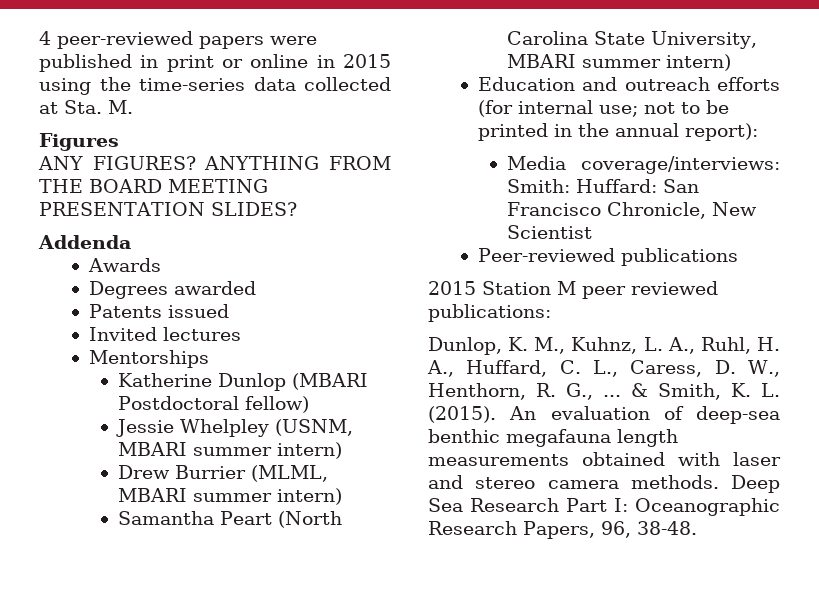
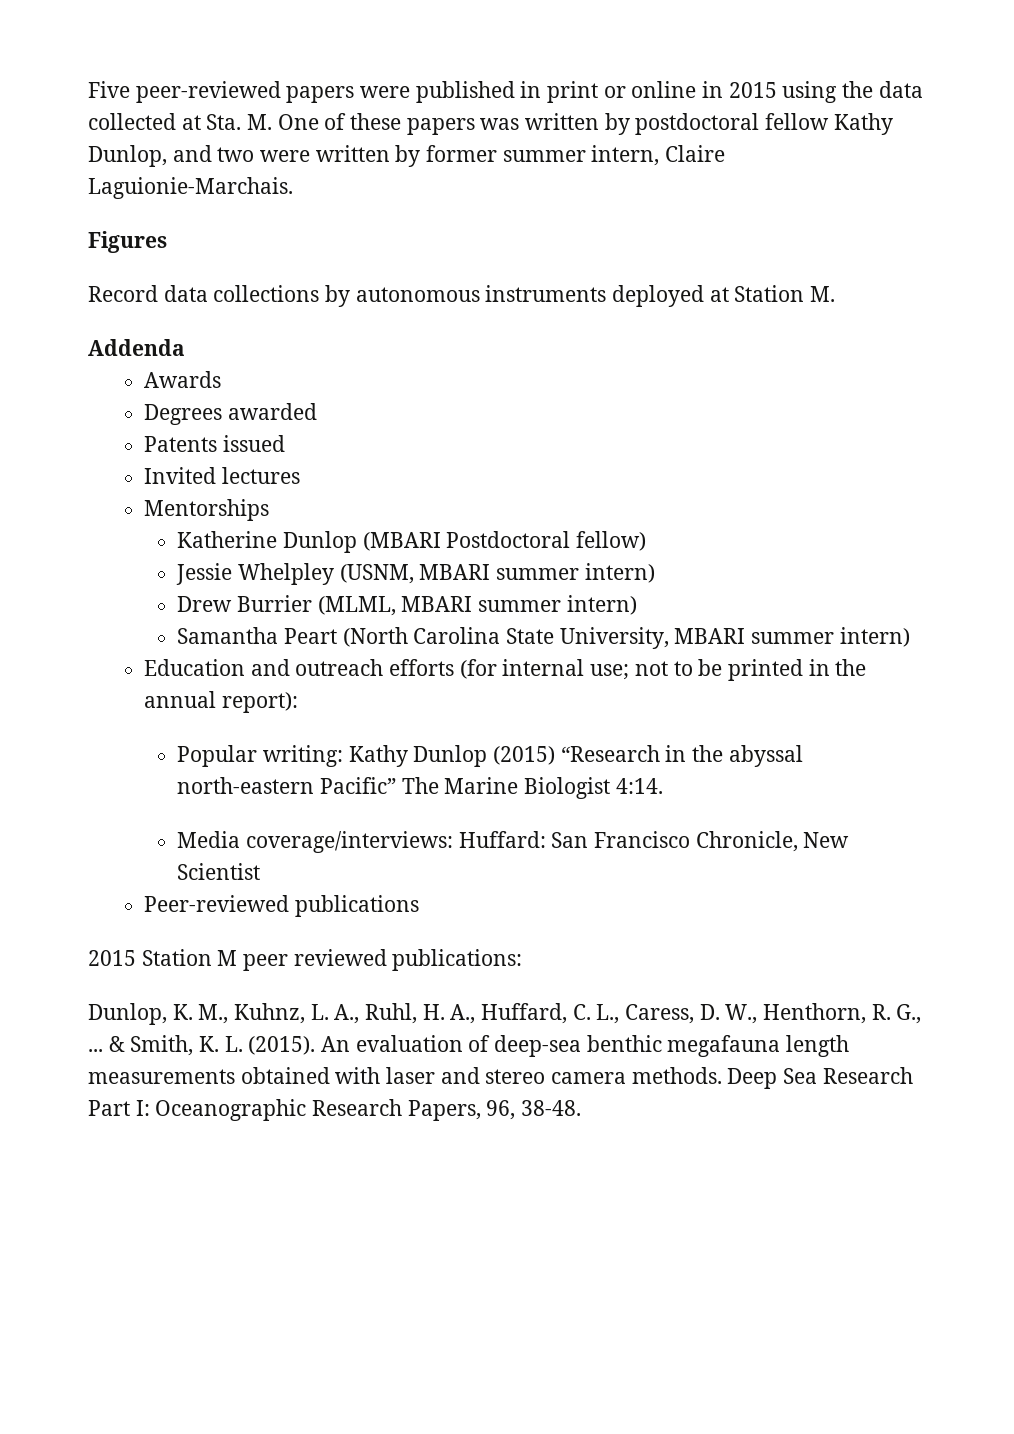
- 4 peer-reviewed papers were published in print or online in 2015 using the time-series data collected at Sta. M.
+ Five peer-reviewed papers were published in print or online in 2015 using the data collected at Sta. M. One of these papers was written by postdoctoral fellow Kathy Dunlop, and two were written by former summer intern, Claire Laguionie-Marchais.
  Figures
- ANY FIGURES? ANYTHING FROM THE BOARD MEETING PRESENTATION SLIDES?
+ Record data collections by autonomous instruments deployed at Station M.
+ Popular writing: Kathy Dunlop (2015) “Research in the abyssal north-eastern Pacific” The Marine Biologist 4:14.
- Media coverage/interviews: Smith: Huffard: San Francisco Chronicle, New Scientist
+ Media coverage/interviews: Huffard: San Francisco Chronicle, New Scientist

